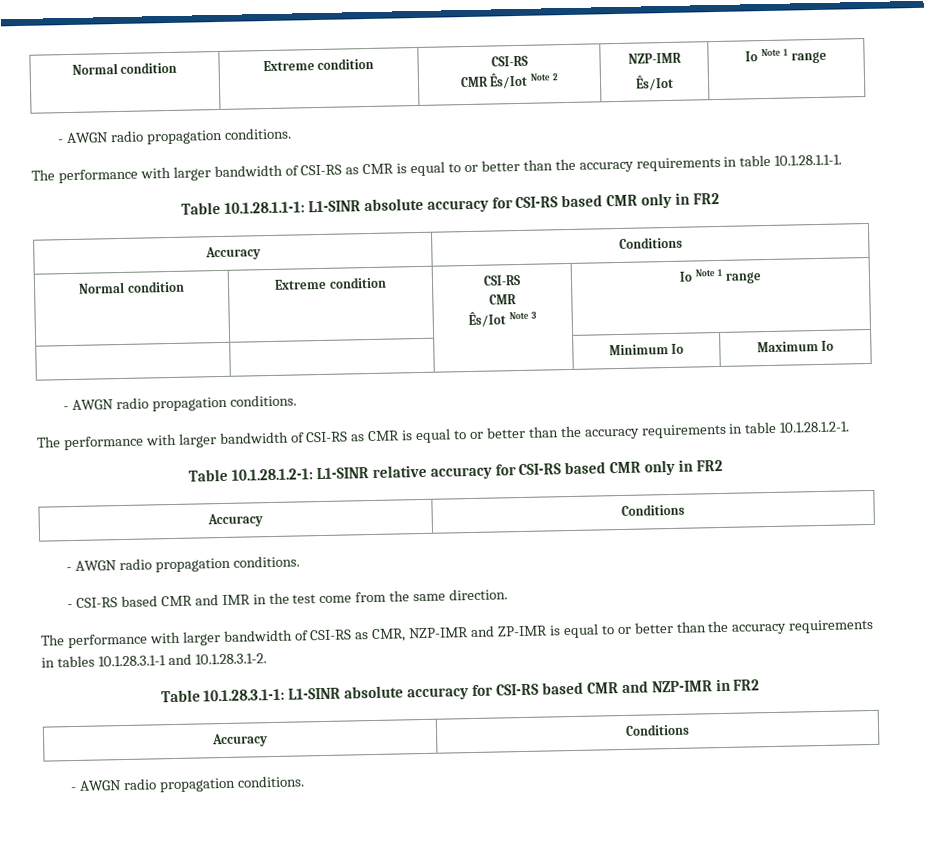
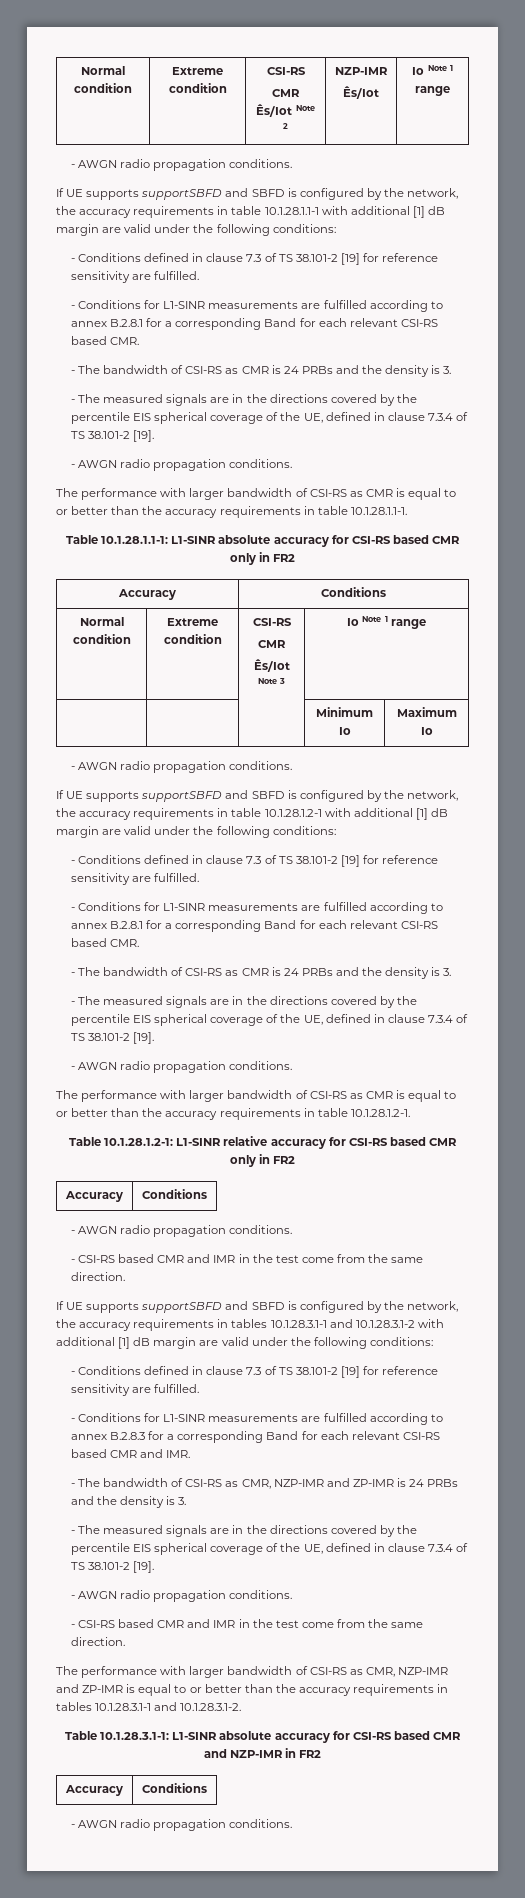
+ If UE supports supportSBFD and SBFD is configured by the network, the accuracy requirements in table 10.1.28.1.1-1 with additional [1] dB margin are valid under the following conditions:
+ - Conditions defined in clause 7.3 of TS 38.101-2 [19] for reference sensitivity are fulfilled.
+ - Conditions for L1-SINR measurements are fulfilled according to annex B.2.8.1 for a corresponding Band for each relevant CSI-RS based CMR.
+ - The bandwidth of CSI-RS as CMR is 24 PRBs and the density is 3.
+ - The measured signals are in the directions covered by the percentile EIS spherical coverage of the UE, defined in clause 7.3.4 of TS 38.101-2 [19].
+ - AWGN radio propagation conditions.
+ If UE supports supportSBFD and SBFD is configured by the network, the accuracy requirements in table 10.1.28.1.2-1 with additional [1] dB margin are valid under the following conditions:
+ - Conditions defined in clause 7.3 of TS 38.101-2 [19] for reference sensitivity are fulfilled.
+ - Conditions for L1-SINR measurements are fulfilled according to annex B.2.8.1 for a corresponding Band for each relevant CSI-RS based CMR.
+ - The bandwidth of CSI-RS as CMR is 24 PRBs and the density is 3.
+ - The measured signals are in the directions covered by the percentile EIS spherical coverage of the UE, defined in clause 7.3.4 of TS 38.101-2 [19].
+ - AWGN radio propagation conditions.
+ If UE supports supportSBFD and SBFD is configured by the network, the accuracy requirements in tables 10.1.28.3.1-1 and 10.1.28.3.1-2 with additional [1] dB margin are valid under the following conditions:
+ - Conditions defined in clause 7.3 of TS 38.101-2 [19] for reference sensitivity are fulfilled.
+ - Conditions for L1-SINR measurements are fulfilled according to annex B.2.8.3 for a corresponding Band for each relevant CSI-RS based CMR and IMR.
+ - The bandwidth of CSI-RS as CMR, NZP-IMR and ZP-IMR is 24 PRBs and the density is 3.
+ - The measured signals are in the directions covered by the percentile EIS spherical coverage of the UE, defined in clause 7.3.4 of TS 38.101-2 [19].
+ - AWGN radio propagation conditions.
+ - CSI-RS based CMR and IMR in the test come from the same direction.

